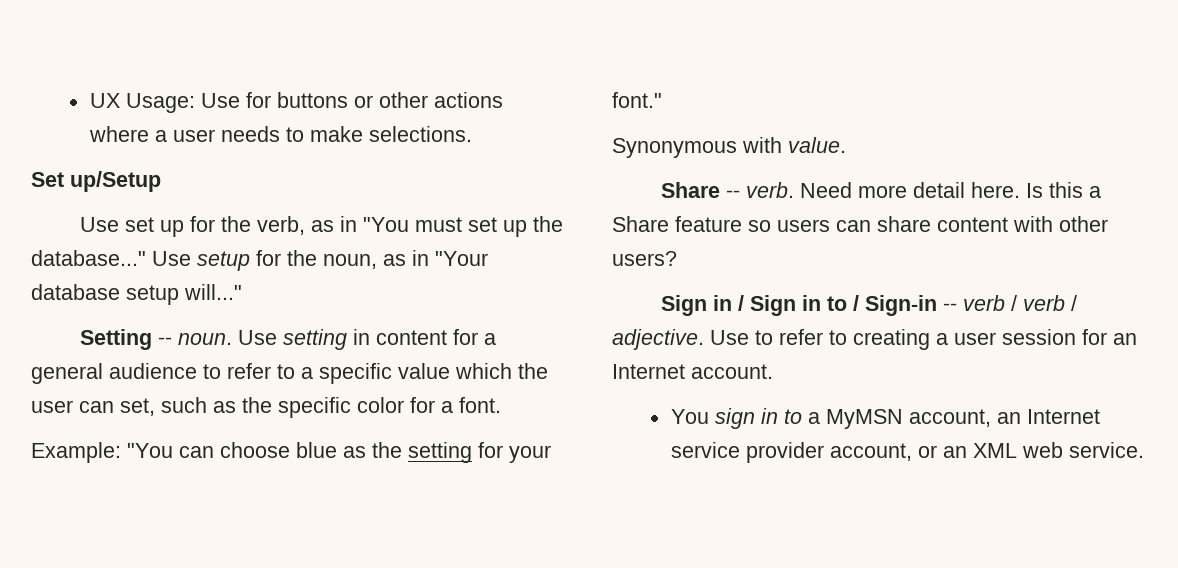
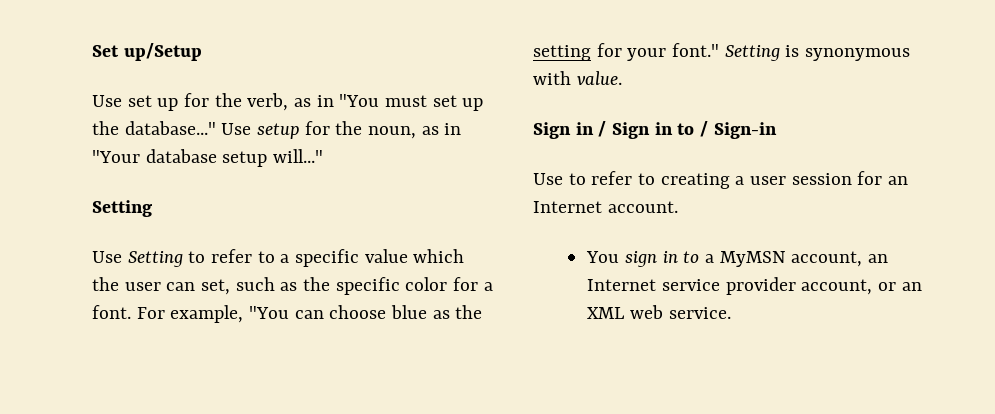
- UX Usage: Use for buttons or other actions where a user needs to make selections.
  Use setup for the noun, as in "Your database setup will..."
- Setting -- noun. Use setting in content for a general audience to refer to a specific value which the user can set, such as the specific color for a font.
- Example: "You can choose blue as the setting for your font."
- Synonymous with value.
+ Setting
+ Use Setting to refer to a specific value which the user can set, such as the specific color for a font. For example, "You can choose blue as the setting for your font." Setting is synonymous with value.
- Share -- verb. Need more detail here. Is this a Share feature so users can share content with other users?
- Sign in / Sign in to / Sign-in -- verb / verb / adjective. Use to refer to creating a user session for an Internet account.
+ Sign in / Sign in to / Sign-in
+ Use to refer to creating a user session for an Internet account.

